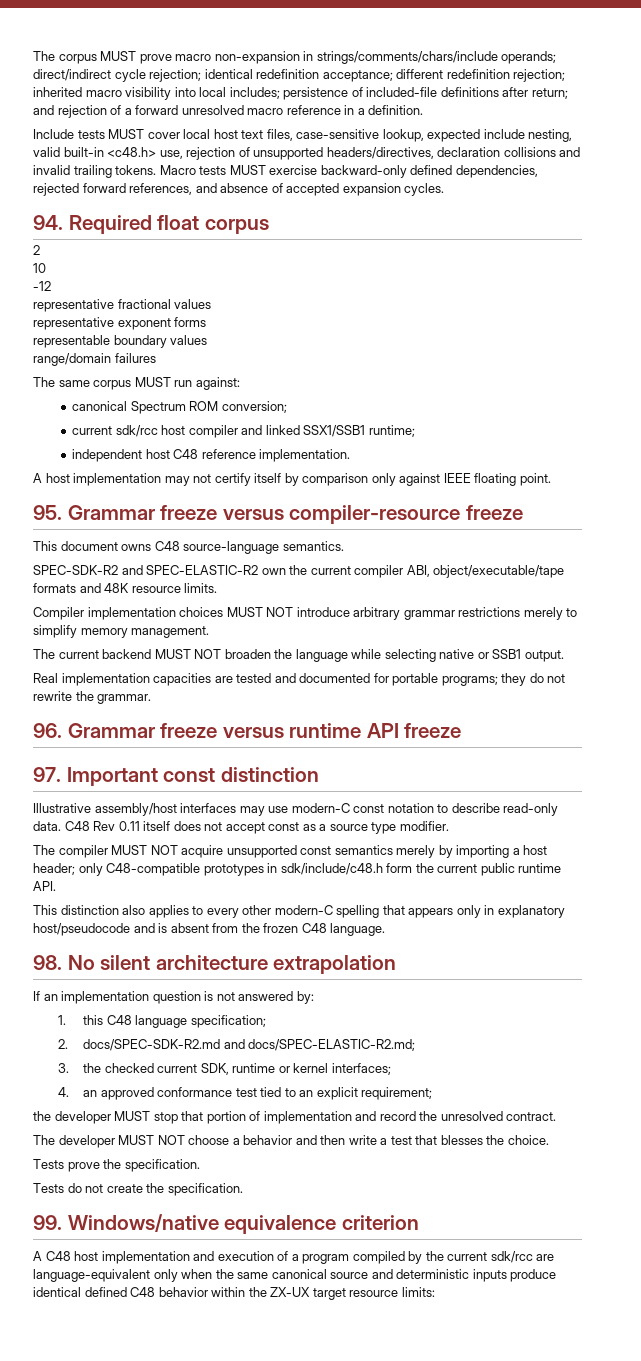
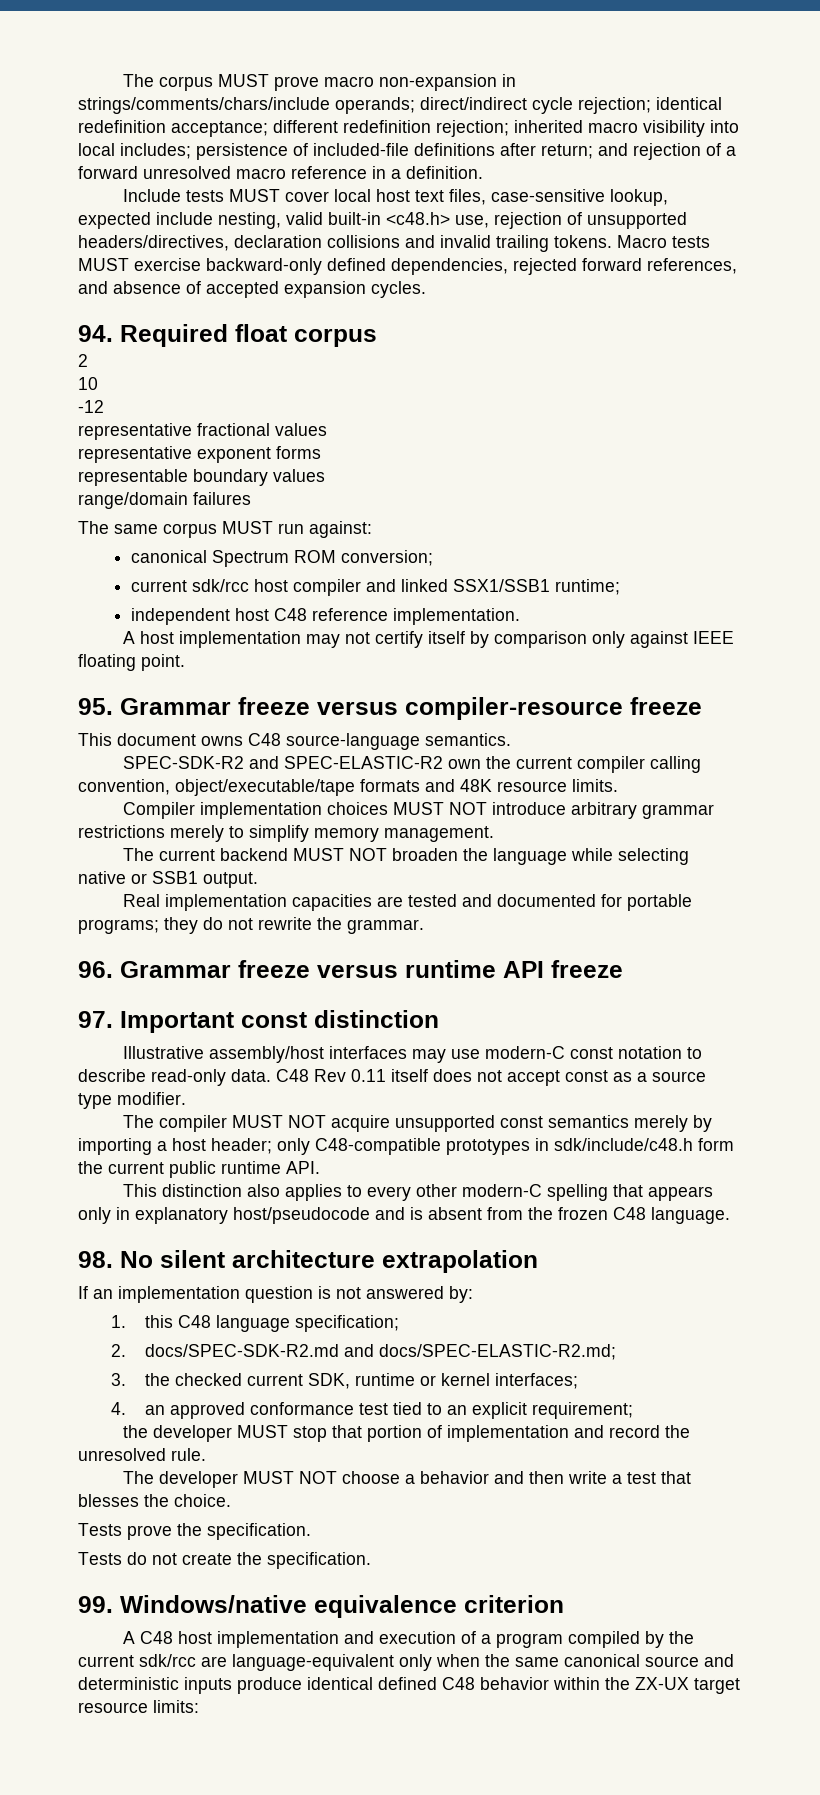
- SPEC-SDK-R2 and SPEC-ELASTIC-R2 own the current compiler ABI, object/executable/tape formats and 48K resource limits.
+ SPEC-SDK-R2 and SPEC-ELASTIC-R2 own the current compiler calling convention, object/executable/tape formats and 48K resource limits.
- the developer MUST stop that portion of implementation and record the unresolved contract.
+ the developer MUST stop that portion of implementation and record the unresolved rule.

